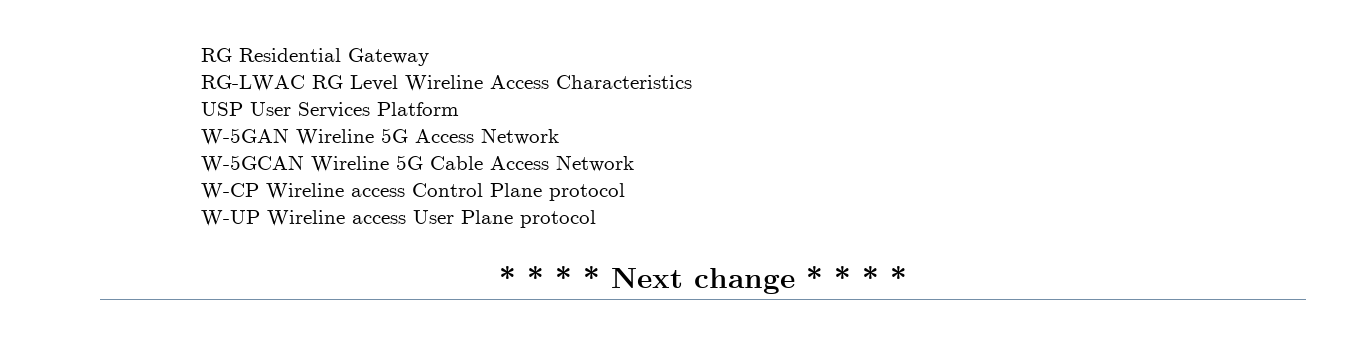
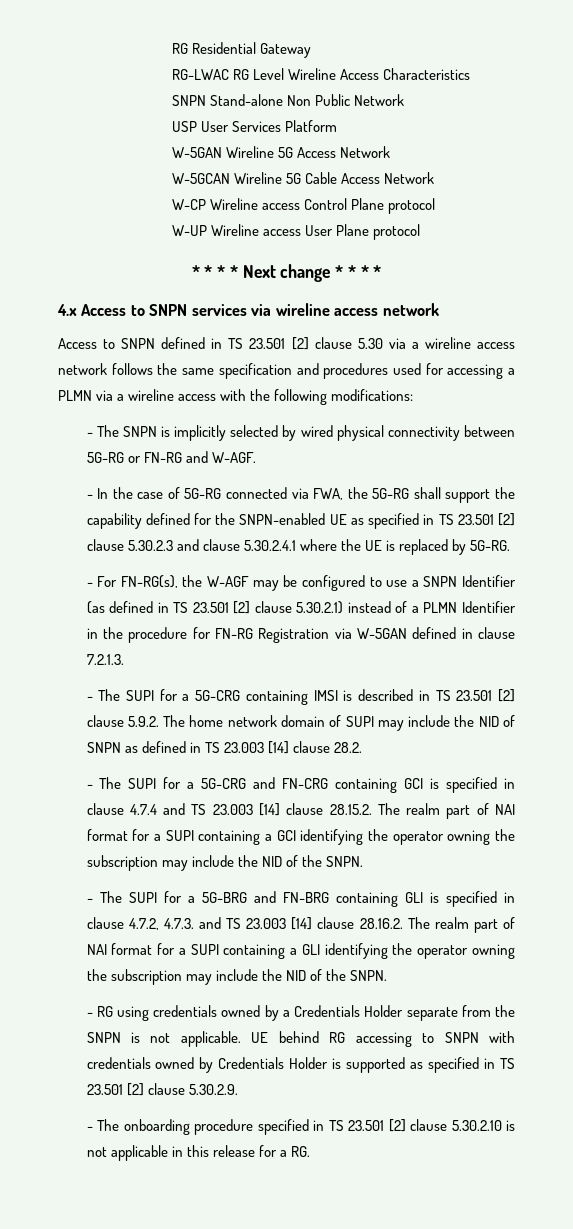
+ SNPN Stand-alone Non Public Network
+ 4.x Access to SNPN services via wireline access network
+ Access to SNPN defined in TS 23.501 [2] clause 5.30 via a wireline access network follows the same specification and procedures used for accessing a PLMN via a wireline access with the following modifications:
+ - The SNPN is implicitly selected by wired physical connectivity between 5G-RG or FN-RG and W-AGF.
+ - In the case of 5G-RG connected via FWA, the 5G-RG shall support the capability defined for the SNPN-enabled UE as specified in TS 23.501 [2] clause 5.30.2.3 and clause 5.30.2.4.1 where the UE is replaced by 5G-RG.
+ - For FN-RG(s), the W-AGF may be configured to use a SNPN Identifier (as defined in TS 23.501 [2] clause 5.30.2.1) instead of a PLMN Identifier in the procedure for FN-RG Registration via W-5GAN defined in clause 7.2.1.3.
+ - The SUPI for a 5G-CRG containing IMSI is described in TS 23.501 [2] clause 5.9.2. The home network domain of SUPI may include the NID of SNPN as defined in TS 23.003 [14] clause 28.2.
+ - The SUPI for a 5G-CRG and FN-CRG containing GCI is specified in clause 4.7.4 and TS 23.003 [14] clause 28.15.2. The realm part of NAI format for a SUPI containing a GCI identifying the operator owning the subscription may include the NID of the SNPN.
+ - The SUPI for a 5G-BRG and FN-BRG containing GLI is specified in clause 4.7.2, 4.7.3. and TS 23.003 [14] clause 28.16.2. The realm part of NAI format for a SUPI containing a GLI identifying the operator owning the subscription may include the NID of the SNPN.
+ - RG using credentials owned by a Credentials Holder separate from the SNPN is not applicable. UE behind RG accessing to SNPN with credentials owned by Credentials Holder is supported as specified in TS 23.501 [2] clause 5.30.2.9.
+ - The onboarding procedure specified in TS 23.501 [2] clause 5.30.2.10 is not applicable in this release for a RG.

